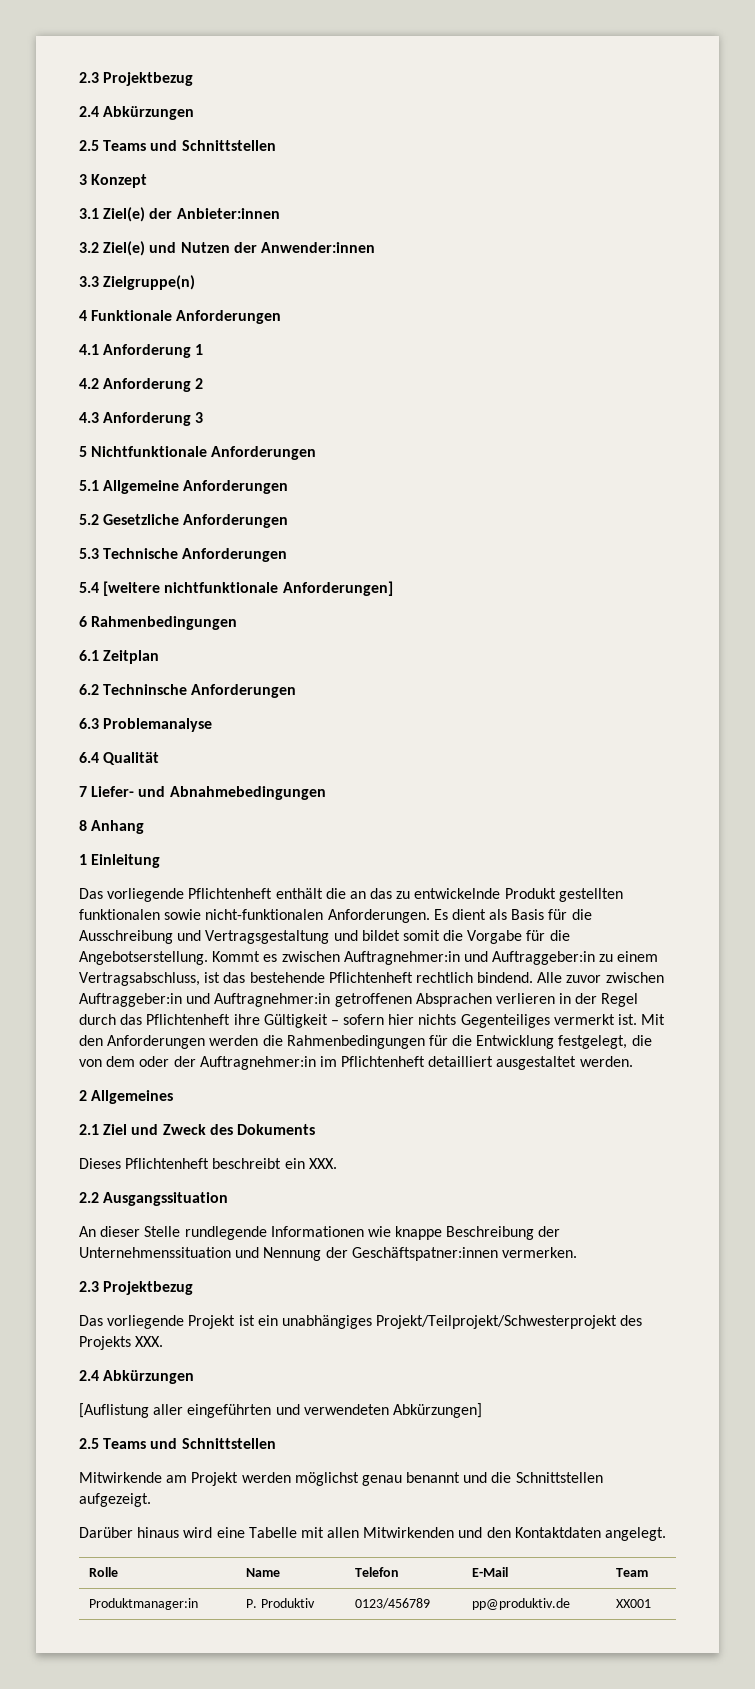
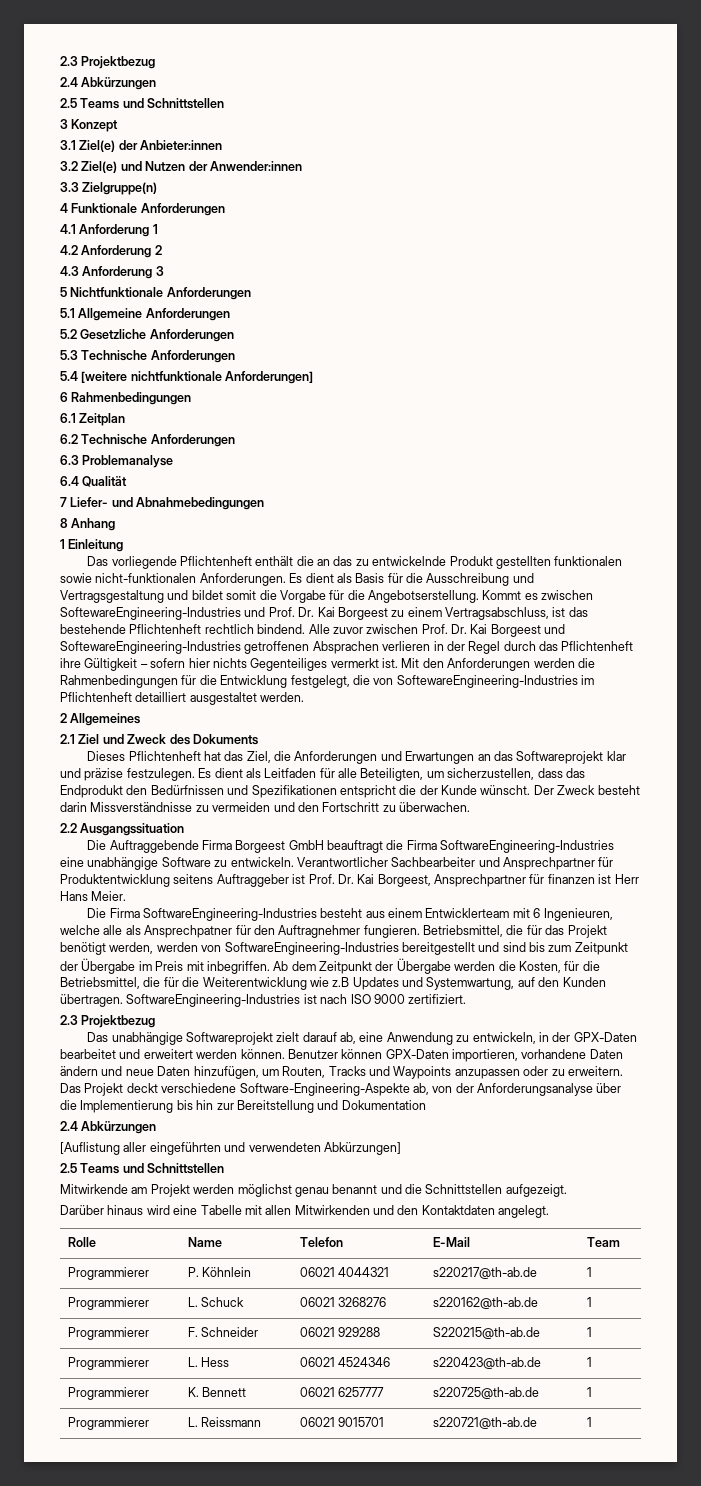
- 6.2 Techninsche Anforderungen
+ 6.2 Technische Anforderungen
- Kommt es zwischen Auftragnehmer:in und Auftraggeber:in zu einem Vertragsabschluss, ist das bestehende Pflichtenheft rechtlich bindend.
+ Kommt es zwischen SoftewareEngineering-Industries und Prof. Dr. Kai Borgeest zu einem Vertragsabschluss, ist das bestehende Pflichtenheft rechtlich bindend.
- Alle zuvor zwischen Auftraggeber:in und Auftragnehmer:in getroffenen Absprachen verlieren in der Regel durch das Pflichtenheft ihre Gültigkeit – sofern hier nichts Gegenteiliges vermerkt ist.
+ Alle zuvor zwischen Prof. Dr. Kai Borgeest und SoftewareEngineering-Industries getroffenen Absprachen verlieren in der Regel durch das Pflichtenheft ihre Gültigkeit – sofern hier nichts Gegenteiliges vermerkt ist.
- Mit den Anforderungen werden die Rahmenbedingungen für die Entwicklung festgelegt, die von dem oder der Auftragnehmer:in im Pflichtenheft detailliert ausgestaltet werden.
+ Mit den Anforderungen werden die Rahmenbedingungen für die Entwicklung festgelegt, die von SoftewareEngineering-Industries im Pflichtenheft detailliert ausgestaltet werden.
- Dieses Pflichtenheft beschreibt ein XXX.
+ Dieses Pflichtenheft hat das Ziel, die Anforderungen und Erwartungen an das Softwareprojekt klar und präzise festzulegen. Es dient als Leitfaden für alle Beteiligten, um sicherzustellen, dass das Endprodukt den Bedürfnissen und Spezifikationen entspricht die der Kunde wünscht. Der Zweck besteht darin Missverständnisse zu vermeiden und den Fortschritt zu überwachen.
  2.2 Ausgangssituation
- An dieser Stelle rundlegende Informationen wie knappe Beschreibung der Unternehmenssituation und Nennung der Geschäftspatner:innen vermerken.
+ Die Auftraggebende Firma Borgeest GmbH beauftragt die Firma SoftwareEngineering-Industries eine unabhängige Software zu entwickeln. Verantwortlicher Sachbearbeiter und Ansprechpartner für Produktentwicklung seitens Auftraggeber ist Prof. Dr. Kai Borgeest, Ansprechpartner für finanzen ist Herr Hans Meier.
+ Die Firma SoftwareEngineering-Industries besteht aus einem Entwicklerteam mit 6 Ingenieuren, welche alle als Ansprechpatner für den Auftragnehmer fungieren. Betriebsmittel, die für das Projekt benötigt werden, werden von SoftwareEngineering-Industries bereitgestellt und sind bis zum Zeitpunkt der Übergabe im Preis mit inbegriffen. Ab dem Zeitpunkt der Übergabe werden die Kosten, für die Betriebsmittel, die für die Weiterentwicklung wie z.B Updates und Systemwartung, auf den Kunden übertragen. SoftwareEngineering-Industries ist nach ISO 9000 zertifiziert.
  2.3 Projektbezug
- Das vorliegende Projekt ist ein unabhängiges Projekt/Teilprojekt/Schwesterprojekt des Projekts XXX.
+ Das unabhängige Softwareprojekt zielt darauf ab, eine Anwendung zu entwickeln, in der GPX-Daten bearbeitet und erweitert werden können. Benutzer können GPX-Daten importieren, vorhandene Daten ändern und neue Daten hinzufügen, um Routen, Tracks und Waypoints anzupassen oder zu erweitern. Das Projekt deckt verschiedene Software-Engineering-Aspekte ab, von der Anforderungsanalyse über die Implementierung bis hin zur Bereitstellung und Dokumentation
- Produktmanager:in | P. Produktiv | 0123/456789 | pp@produktiv.de | XX001
+ Programmierer | P. Köhnlein | 06021 4044321 | s220217@th-ab.de | 1
+ Programmierer | L. Schuck | 06021 3268276 | s220162@th-ab.de | 1
+ Programmierer | F. Schneider | 06021 929288 | S220215@th-ab.de | 1
+ Programmierer | L. Hess | 06021 4524346 | s220423@th-ab.de | 1
+ Programmierer | K. Bennett | 06021 6257777 | s220725@th-ab.de | 1
+ Programmierer | L. Reissmann | 06021 9015701 | s220721@th-ab.de | 1

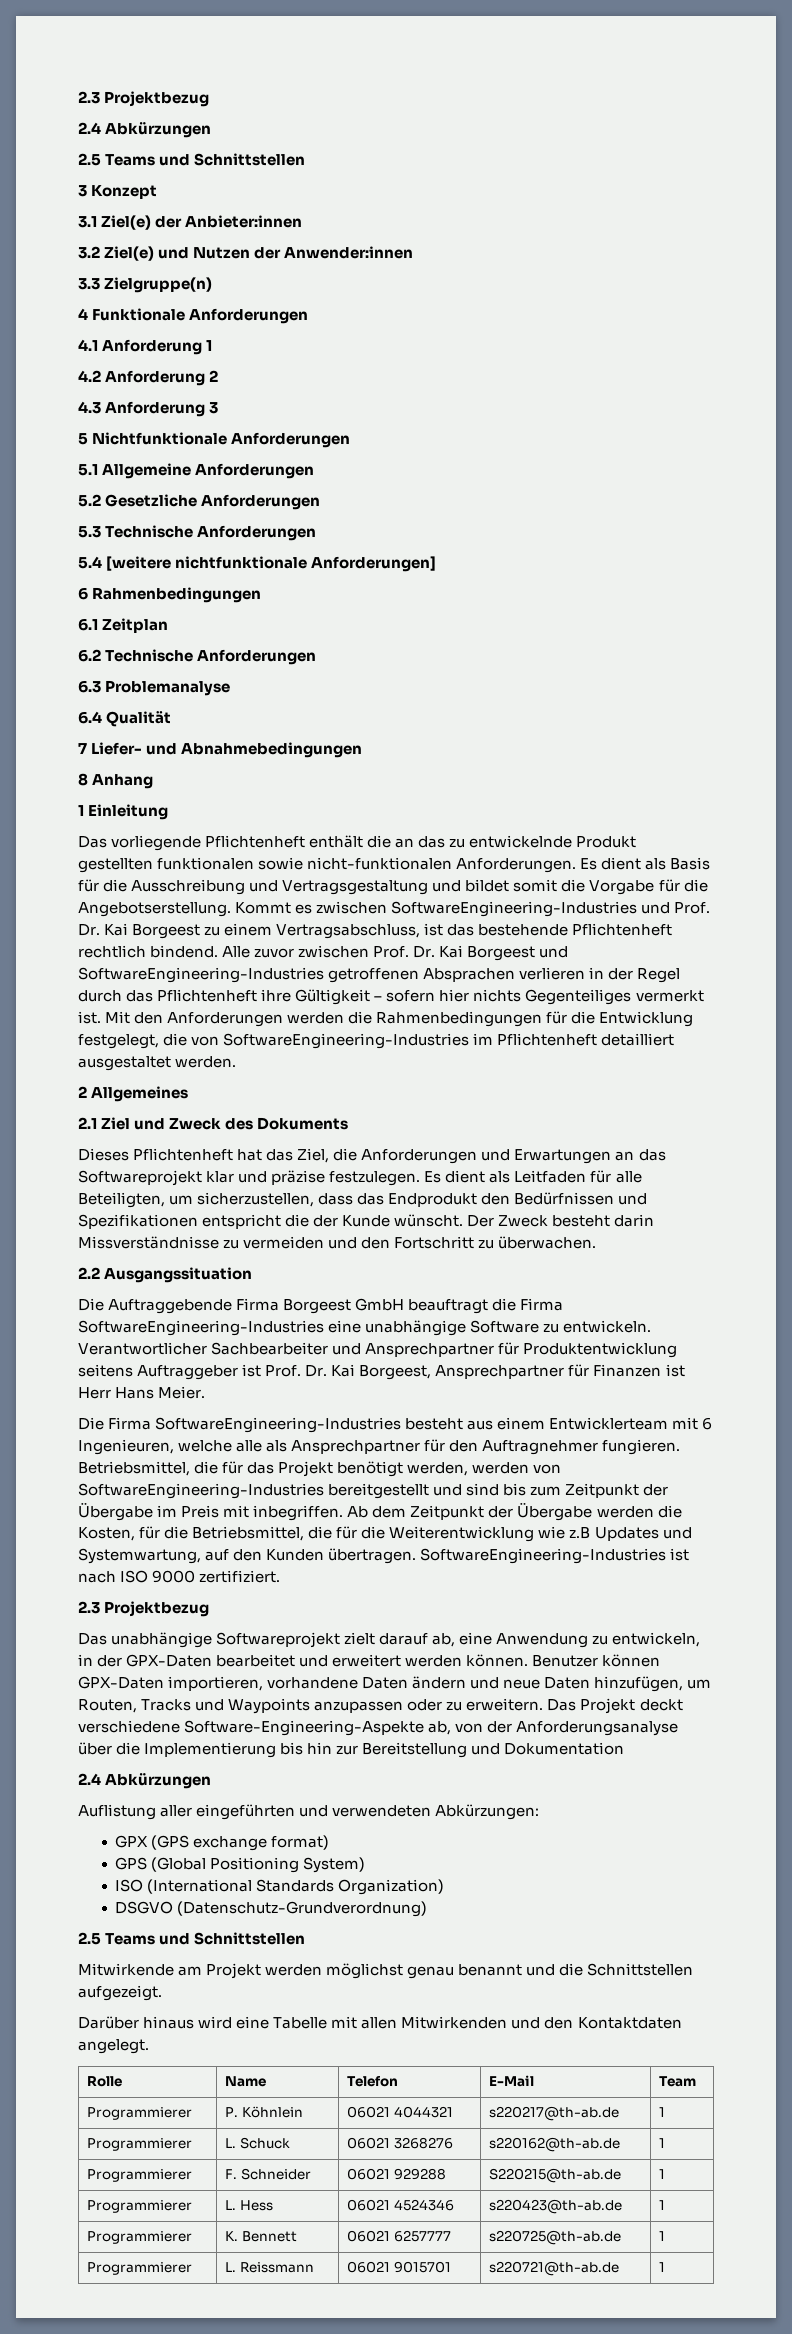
- Kommt es zwischen SoftewareEngineering-Industries und Prof. Dr. Kai Borgeest zu einem Vertragsabschluss, ist das bestehende Pflichtenheft rechtlich bindend.
+ Kommt es zwischen SoftwareEngineering-Industries und Prof. Dr. Kai Borgeest zu einem Vertragsabschluss, ist das bestehende Pflichtenheft rechtlich bindend.
- Alle zuvor zwischen Prof. Dr. Kai Borgeest und SoftewareEngineering-Industries getroffenen Absprachen verlieren in der Regel durch das Pflichtenheft ihre Gültigkeit – sofern hier nichts Gegenteiliges vermerkt ist.
+ Alle zuvor zwischen Prof. Dr. Kai Borgeest und SoftwareEngineering-Industries getroffenen Absprachen verlieren in der Regel durch das Pflichtenheft ihre Gültigkeit – sofern hier nichts Gegenteiliges vermerkt ist.
- Mit den Anforderungen werden die Rahmenbedingungen für die Entwicklung festgelegt, die von SoftewareEngineering-Industries im Pflichtenheft detailliert ausgestaltet werden.
+ Mit den Anforderungen werden die Rahmenbedingungen für die Entwicklung festgelegt, die von SoftwareEngineering-Industries im Pflichtenheft detailliert ausgestaltet werden.
- Verantwortlicher Sachbearbeiter und Ansprechpartner für Produktentwicklung seitens Auftraggeber ist Prof. Dr. Kai Borgeest, Ansprechpartner für finanzen ist Herr Hans Meier.
+ Verantwortlicher Sachbearbeiter und Ansprechpartner für Produktentwicklung seitens Auftraggeber ist Prof. Dr. Kai Borgeest, Ansprechpartner für Finanzen ist Herr Hans Meier.
- Die Firma SoftwareEngineering-Industries besteht aus einem Entwicklerteam mit 6 Ingenieuren, welche alle als Ansprechpatner für den Auftragnehmer fungieren.
+ Die Firma SoftwareEngineering-Industries besteht aus einem Entwicklerteam mit 6 Ingenieuren, welche alle als Ansprechpartner für den Auftragnehmer fungieren.
- [Auflistung aller eingeführten und verwendeten Abkürzungen]
+ Auflistung aller eingeführten und verwendeten Abkürzungen:
+ GPX (GPS exchange format)
+ GPS (Global Positioning System)
+ ISO (International Standards Organization)
+ DSGVO (Datenschutz-Grundverordnung)

